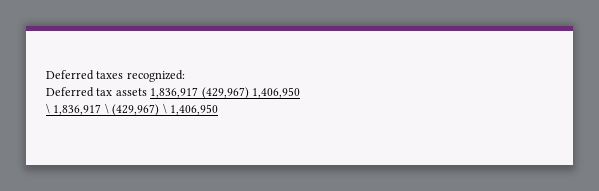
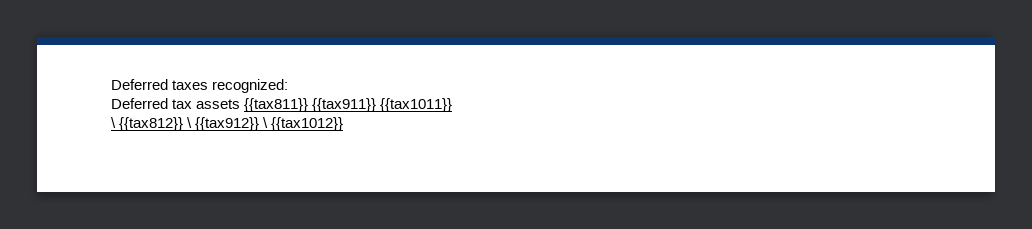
- Deferred tax assets 1,836,917 (429,967) 1,406,950
- \ 1,836,917 \ (429,967) \ 1,406,950
+ Deferred tax assets {{tax811}} {{tax911}} {{tax1011}}
+ \ {{tax812}} \ {{tax912}} \ {{tax1012}}

